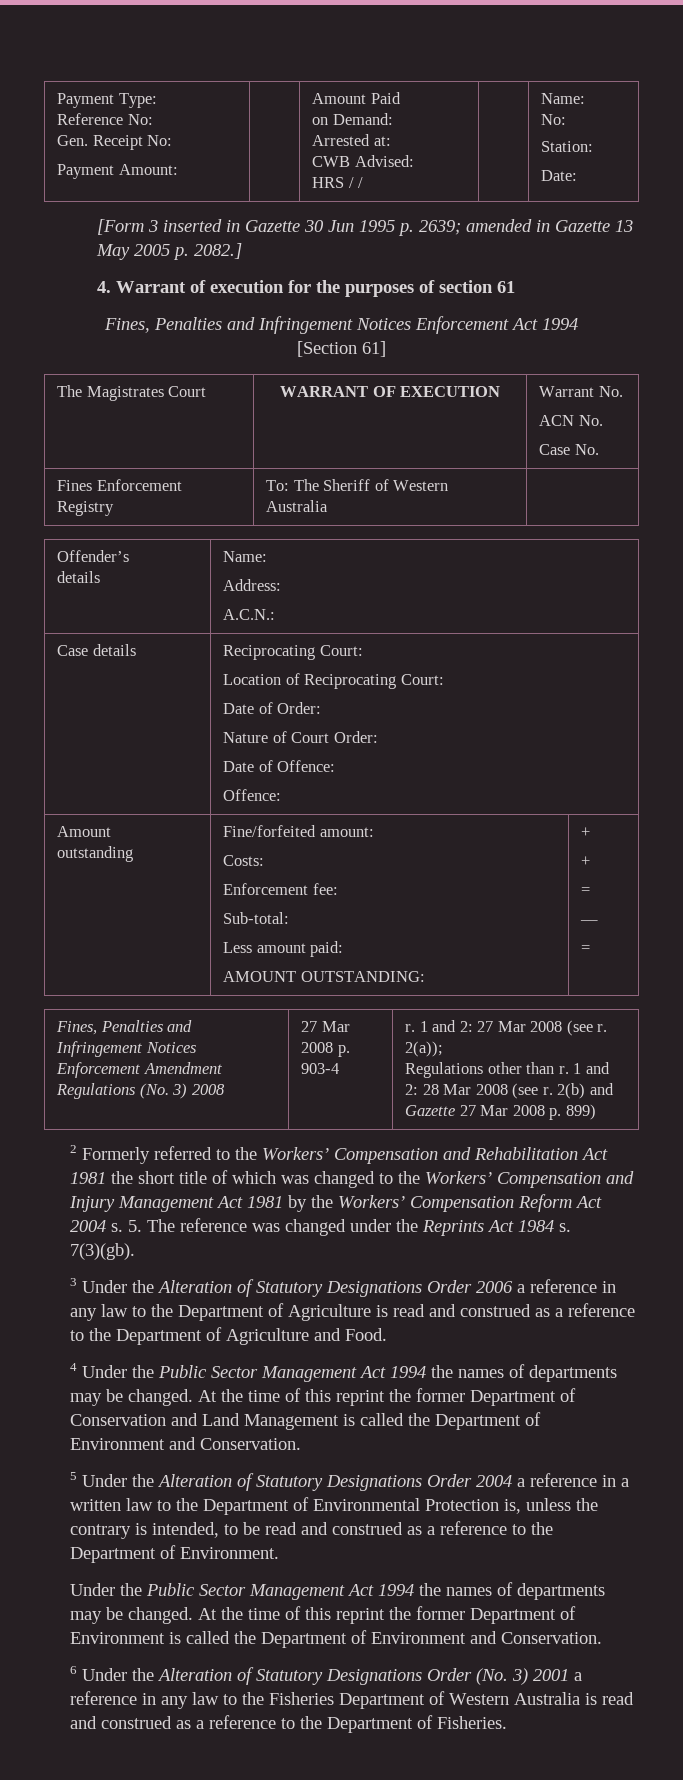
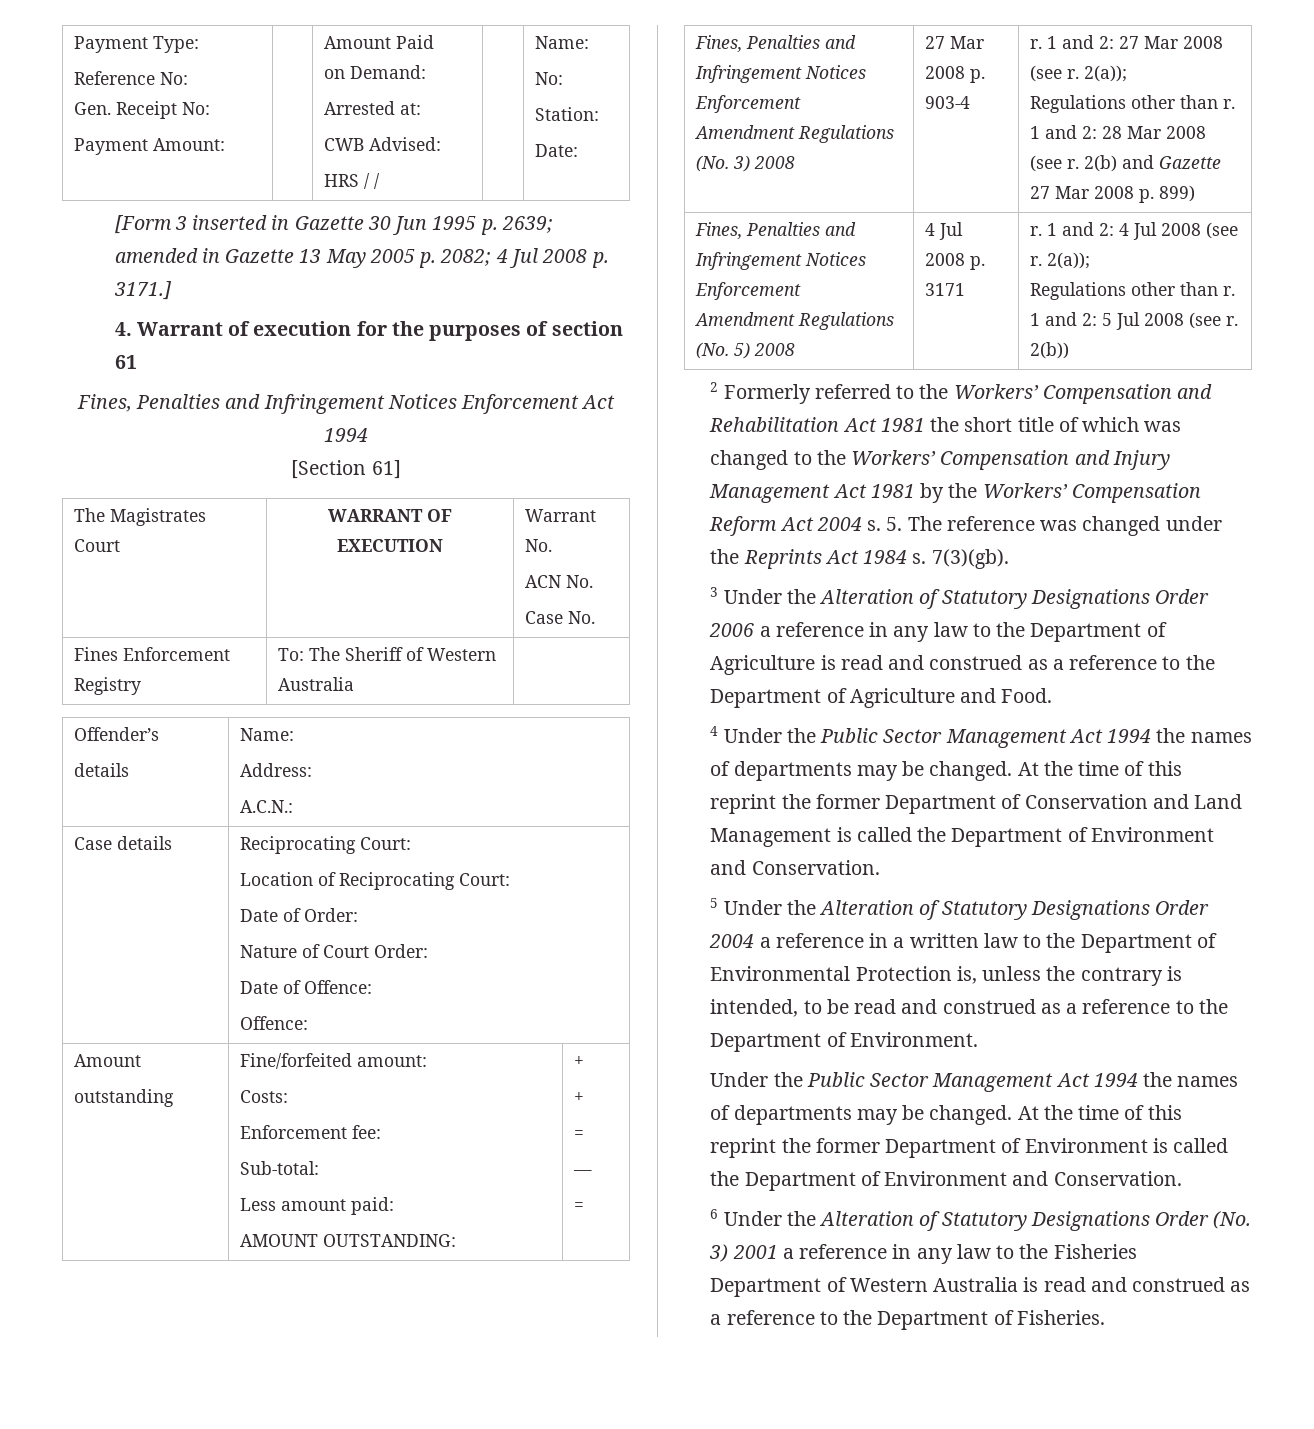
- [Form 3 inserted in Gazette 30 Jun 1995 p. 2639; amended in Gazette 13 May 2005 p. 2082.]
+ [Form 3 inserted in Gazette 30 Jun 1995 p. 2639; amended in Gazette 13 May 2005 p. 2082; 4 Jul 2008 p. 3171.]
+ Fines, Penalties and Infringement Notices Enforcement Amendment Regulations (No. 5) 2008 | 4 Jul 2008 p. 3171 | r. 1 and 2: 4 Jul 2008 (see r. 2(a));
+ Regulations other than r. 1 and 2: 5 Jul 2008 (see r. 2(b))

